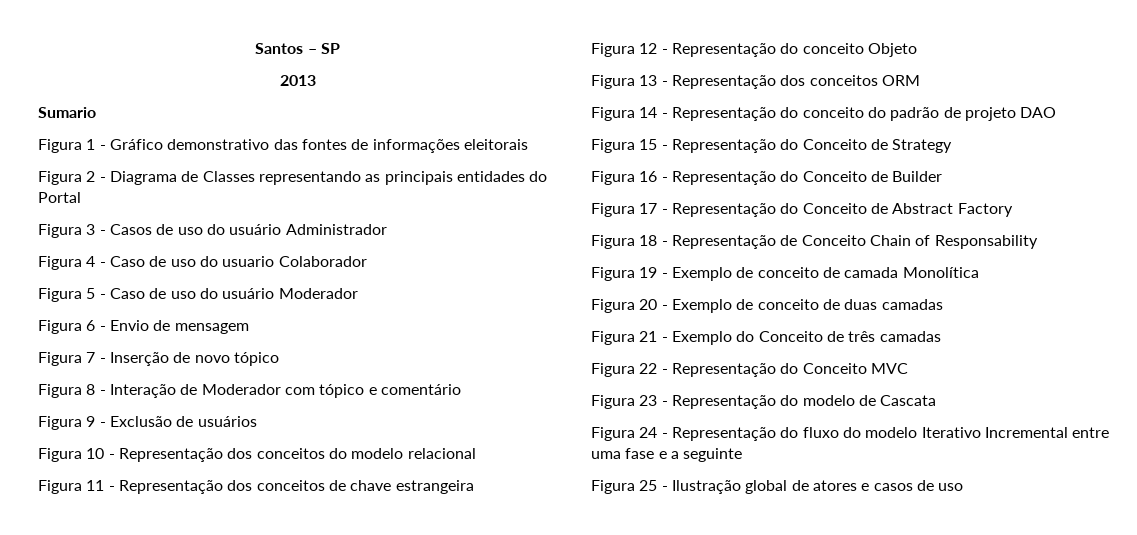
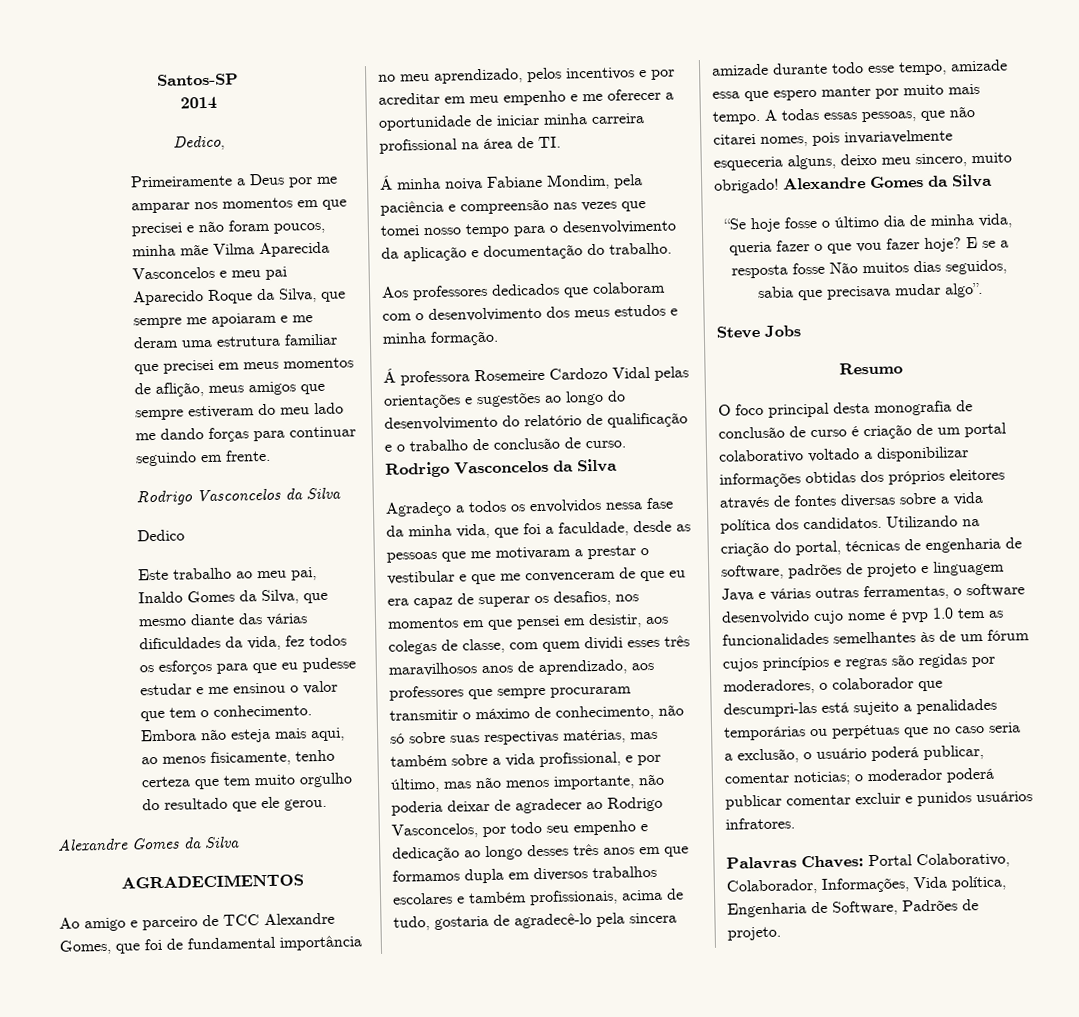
- Santos – SP
- 2013
- Sumario
- Figura 1 - Gráfico demonstrativo das fontes de informações eleitorais
- Figura 2 - Diagrama de Classes representando as principais entidades do Portal
- Figura 3 - Casos de uso do usuário Administrador
- Figura 4 - Caso de uso do usuario Colaborador
- Figura 5 - Caso de uso do usuário Moderador
- Figura 6 - Envio de mensagem
- Figura 7 - Inserção de novo tópico
- Figura 8 - Interação de Moderador com tópico e comentário
- Figura 9 - Exclusão de usuários
- Figura 10 - Representação dos conceitos do modelo relacional
- Figura 11 - Representação dos conceitos de chave estrangeira
- Figura 12 - Representação do conceito Objeto
- Figura 13 - Representação dos conceitos ORM
- Figura 14 - Representação do conceito do padrão de projeto DAO
- Figura 15 - Representação do Conceito de Strategy
- Figura 16 - Representação do Conceito de Builder
- Figura 17 - Representação do Conceito de Abstract Factory
- Figura 18 - Representação de Conceito Chain of Responsability
- Figura 19 - Exemplo de conceito de camada Monolítica
- Figura 20 - Exemplo de conceito de duas camadas
- Figura 21 - Exemplo do Conceito de três camadas
- Figura 22 - Representação do Conceito MVC
- Figura 23 - Representação do modelo de Cascata
- Figura 24 - Representação do fluxo do modelo Iterativo Incremental entre uma fase e a seguinte
- Figura 25 - Ilustração global de atores e casos de uso
+ Santos-SP
+ 2014
+ Dedico,
+ Primeiramente a Deus por me amparar nos momentos em que precisei e não foram poucos, minha mãe Vilma Aparecida Vasconcelos e meu pai Aparecido Roque da Silva, que sempre me apoiaram e me deram uma estrutura familiar que precisei em meus momentos de aflição, meus amigos que sempre estiveram do meu lado me dando forças para continuar seguindo em frente.
+ Rodrigo Vasconcelos da Silva
+ Dedico
+ Este trabalho ao meu pai, Inaldo Gomes da Silva, que mesmo diante das várias dificuldades da vida, fez todos os esforços para que eu pudesse estudar e me ensinou o valor que tem o conhecimento. Embora não esteja mais aqui, ao menos fisicamente, tenho certeza que tem muito orgulho do resultado que ele gerou.
+ Alexandre Gomes da Silva
+ AGRADECIMENTOS
+ Ao amigo e parceiro de TCC Alexandre Gomes, que foi de fundamental importância no meu aprendizado, pelos incentivos e por acreditar em meu empenho e me oferecer a oportunidade de iniciar minha carreira profissional na área de TI.
+ Á minha noiva Fabiane Mondim, pela paciência e compreensão nas vezes que tomei nosso tempo para o desenvolvimento da aplicação e documentação do trabalho.
+ Aos professores dedicados que colaboram com o desenvolvimento dos meus estudos e minha formação.
+ Á professora Rosemeire Cardozo Vidal pelas orientações e sugestões ao longo do desenvolvimento do relatório de qualificação e o trabalho de conclusão de curso. Rodrigo Vasconcelos da Silva
+ Agradeço a todos os envolvidos nessa fase da minha vida, que foi a faculdade, desde as pessoas que me motivaram a prestar o vestibular e que me convenceram de que eu era capaz de superar os desafios, nos momentos em que pensei em desistir, aos colegas de classe, com quem dividi esses três maravilhosos anos de aprendizado, aos professores que sempre procuraram transmitir o máximo de conhecimento, não só sobre suas respectivas matérias, mas também sobre a vida profissional, e por último, mas não menos importante, não poderia deixar de agradecer ao Rodrigo Vasconcelos, por todo seu empenho e dedicação ao longo desses três anos em que formamos dupla em diversos trabalhos escolares e também profissionais, acima de tudo, gostaria de agradecê-lo pela sincera amizade durante todo esse tempo, amizade essa que espero manter por muito mais tempo. A todas essas pessoas, que não citarei nomes, pois invariavelmente esqueceria alguns, deixo meu sincero, muito obrigado! Alexandre Gomes da Silva
+ “Se hoje fosse o último dia de minha vida, queria fazer o que vou fazer hoje? E se a resposta fosse Não muitos dias seguidos, sabia que precisava mudar algo”.
+ Steve Jobs
+ Resumo
+ O foco principal desta monografia de conclusão de curso é criação de um portal colaborativo voltado a disponibilizar informações obtidas dos próprios eleitores através de fontes diversas sobre a vida política dos candidatos. Utilizando na criação do portal, técnicas de engenharia de software, padrões de projeto e linguagem Java e várias outras ferramentas, o software desenvolvido cujo nome é pvp 1.0 tem as funcionalidades semelhantes às de um fórum cujos princípios e regras são regidas por moderadores, o colaborador que descumpri-las está sujeito a penalidades temporárias ou perpétuas que no caso seria a exclusão, o usuário poderá publicar, comentar noticias; o moderador poderá publicar comentar excluir e punidos usuários infratores.
+ Palavras Chaves: Portal Colaborativo, Colaborador, Informações, Vida política, Engenharia de Software, Padrões de projeto.

